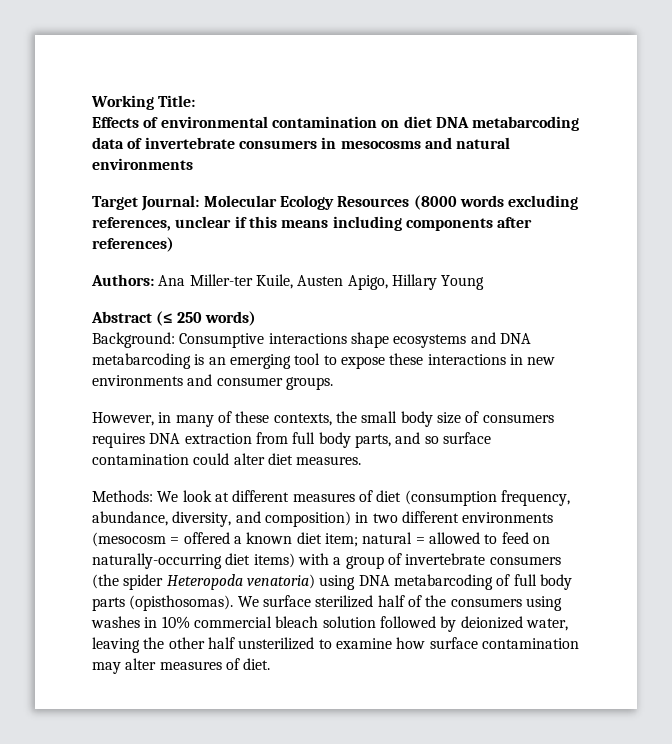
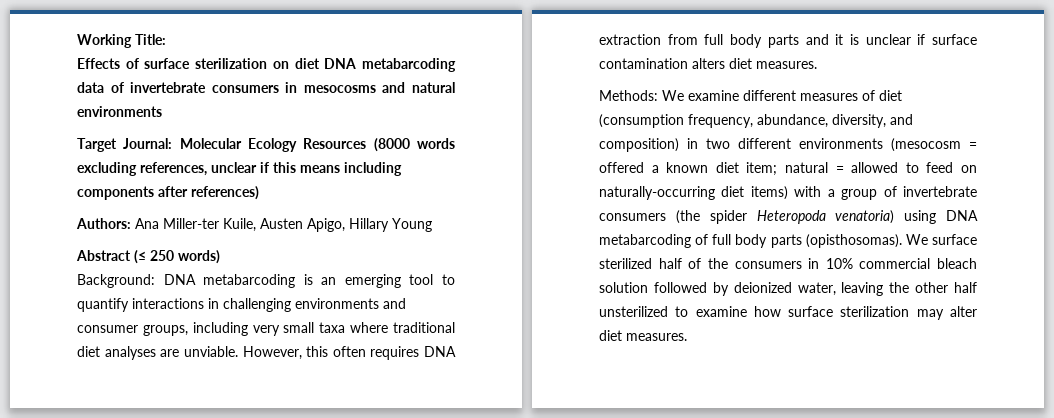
- Effects of environmental contamination on diet DNA metabarcoding data of invertebrate consumers in mesocosms and natural environments
+ Effects of surface sterilization on diet DNA metabarcoding data of invertebrate consumers in mesocosms and natural environments
- Background: Consumptive interactions shape ecosystems and DNA metabarcoding is an emerging tool to expose these interactions in new environments and consumer groups.
- However, in many of these contexts, the small body size of consumers requires DNA extraction from full body parts, and so surface contamination could alter diet measures.
+ Background: DNA metabarcoding is an emerging tool to quantify interactions in challenging environments and consumer groups, including very small taxa where traditional diet analyses are unviable. However, this often requires DNA extraction from full body parts and it is unclear if surface contamination alters diet measures.
- Methods: We look at different measures of diet (consumption frequency, abundance, diversity, and composition) in two different environments (mesocosm = offered a known diet item; natural = allowed to feed on naturally-occurring diet items) with a group of invertebrate consumers (the spider Heteropoda venatoria) using DNA metabarcoding of full body parts (opisthosomas).
+ Methods: We examine different measures of diet (consumption frequency, abundance, diversity, and composition) in two different environments (mesocosm = offered a known diet item; natural = allowed to feed on naturally-occurring diet items) with a group of invertebrate consumers (the spider Heteropoda venatoria) using DNA metabarcoding of full body parts (opisthosomas).
- We surface sterilized half of the consumers using washes in 10% commercial bleach solution followed by deionized water, leaving the other half unsterilized to examine how surface contamination may alter measures of diet.
+ We surface sterilized half of the consumers in 10% commercial bleach solution followed by deionized water, leaving the other half unsterilized to examine how surface sterilization may alter diet measures.

